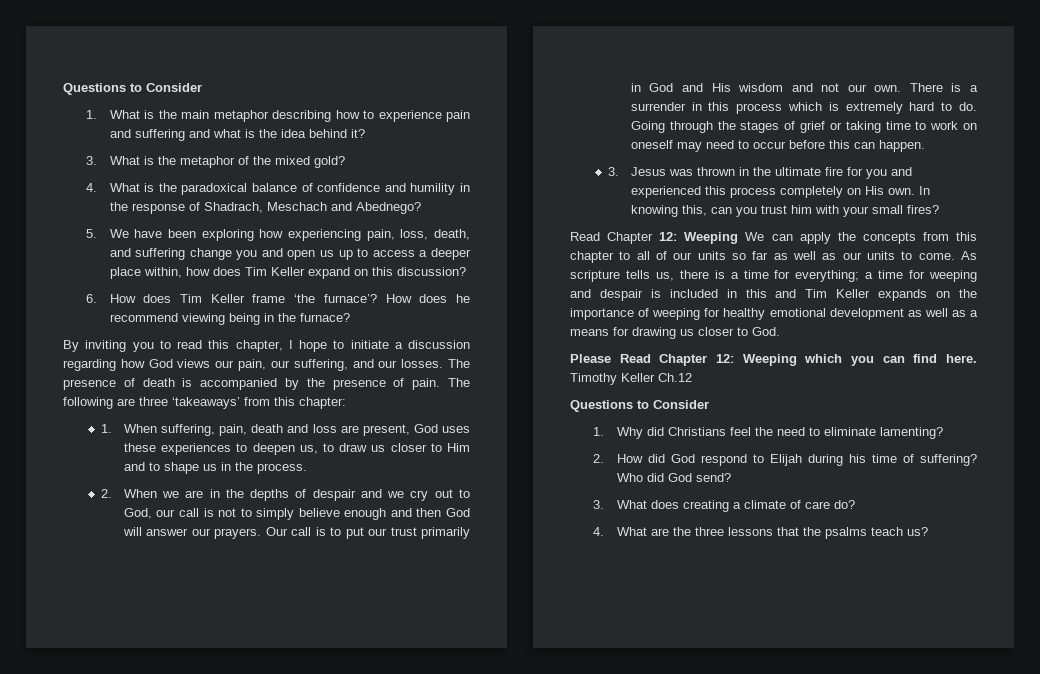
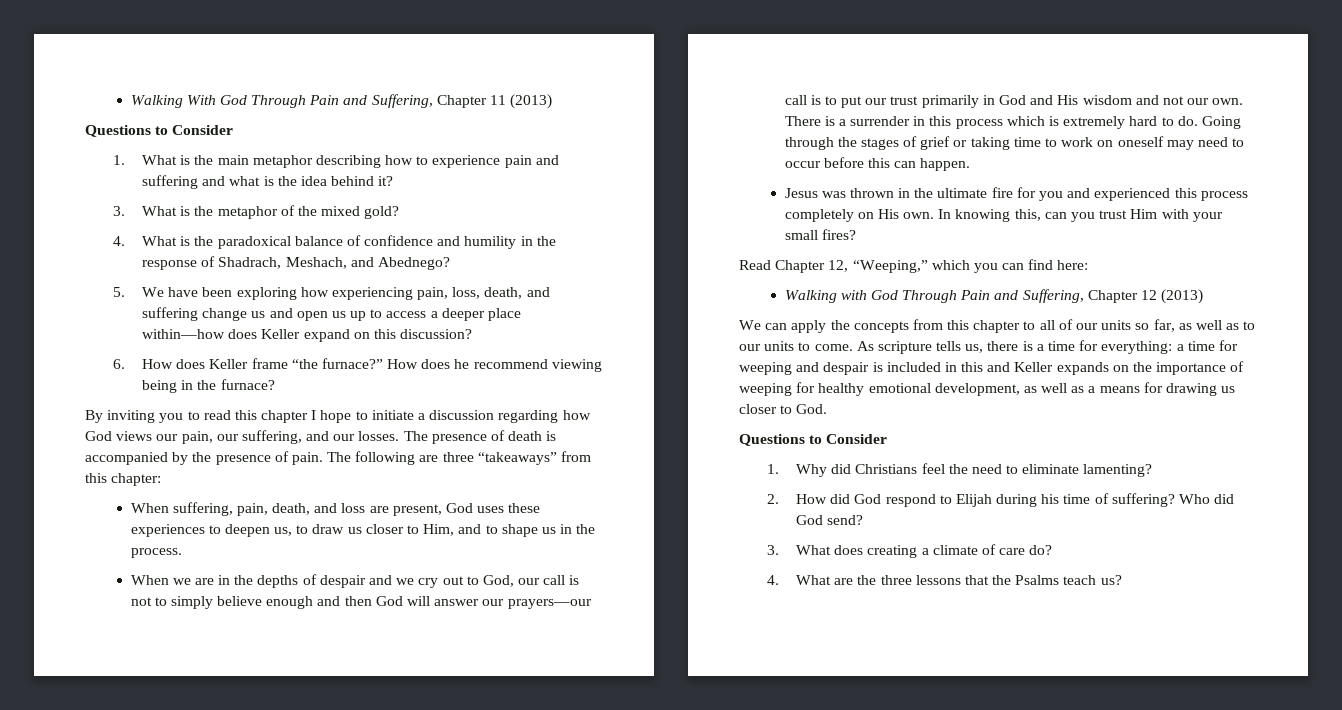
+ Walking With God Through Pain and Suffering, Chapter 11 (2013)
- 4. What is the paradoxical balance of confidence and humility in the response of Shadrach, Meschach and Abednego?
+ 4. What is the paradoxical balance of confidence and humility in the response of Shadrach, Meshach, and Abednego?
- 5. We have been exploring how experiencing pain, loss, death, and suffering change you and open us up to access a deeper place within, how does Tim Keller expand on this discussion?
+ 5. We have been exploring how experiencing pain, loss, death, and suffering change us and open us up to access a deeper place within—how does Keller expand on this discussion?
- 6. How does Tim Keller frame ‘the furnace’?
+ 6. How does Keller frame “the furnace?”
- By inviting you to read this chapter, I hope to initiate a discussion regarding how God views our pain, our suffering, and our losses.
+ By inviting you to read this chapter I hope to initiate a discussion regarding how God views our pain, our suffering, and our losses.
- The following are three ‘takeaways’ from this chapter:
+ The following are three “takeaways” from this chapter:
- 1. When suffering, pain, death and loss are present, God uses these experiences to deepen us, to draw us closer to Him and to shape us in the process.
+ When suffering, pain, death, and loss are present, God uses these experiences to deepen us, to draw us closer to Him, and to shape us in the process.
- 2. When we are in the depths of despair and we cry out to God, our call is not to simply believe enough and then God will answer our prayers. Our call is to put our trust primarily in God and His wisdom and not our own.
+ When we are in the depths of despair and we cry out to God, our call is not to simply believe enough and then God will answer our prayers—our call is to put our trust primarily in God and His wisdom and not our own.
- 3. Jesus was thrown in the ultimate fire for you and experienced this process completely on His own.
+ Jesus was thrown in the ultimate fire for you and experienced this process completely on His own.
- In knowing this, can you trust him with your small fires?
+ In knowing this, can you trust Him with your small fires?
- Read Chapter 12: Weeping We can apply the concepts from this chapter to all of our units so far as well as our units to come.
+ Read Chapter 12, “Weeping,” which you can find here:
+ Walking with God Through Pain and Suffering, Chapter 12 (2013)
+ We can apply the concepts from this chapter to all of our units so far, as well as to our units to come.
- As scripture tells us, there is a time for everything; a time for weeping and despair is included in this and Tim Keller expands on the importance of weeping for healthy emotional development as well as a means for drawing us closer to God.
+ As scripture tells us, there is a time for everything: a time for weeping and despair is included in this and Keller expands on the importance of weeping for healthy emotional development, as well as a means for drawing us closer to God.
- Please Read Chapter 12: Weeping which you can find here. Timothy Keller Ch.12
- 4. What are the three lessons that the psalms teach us?
+ 4. What are the three lessons that the Psalms teach us?

